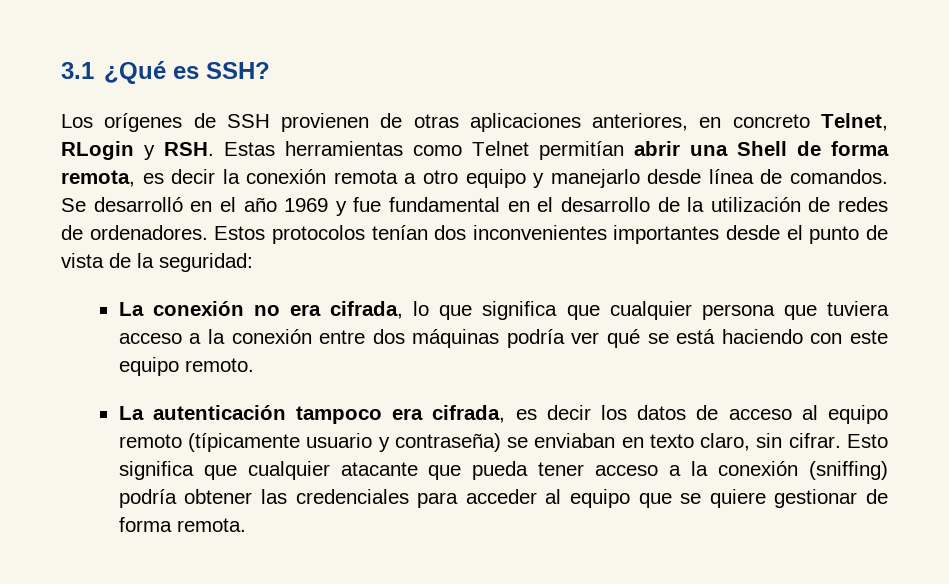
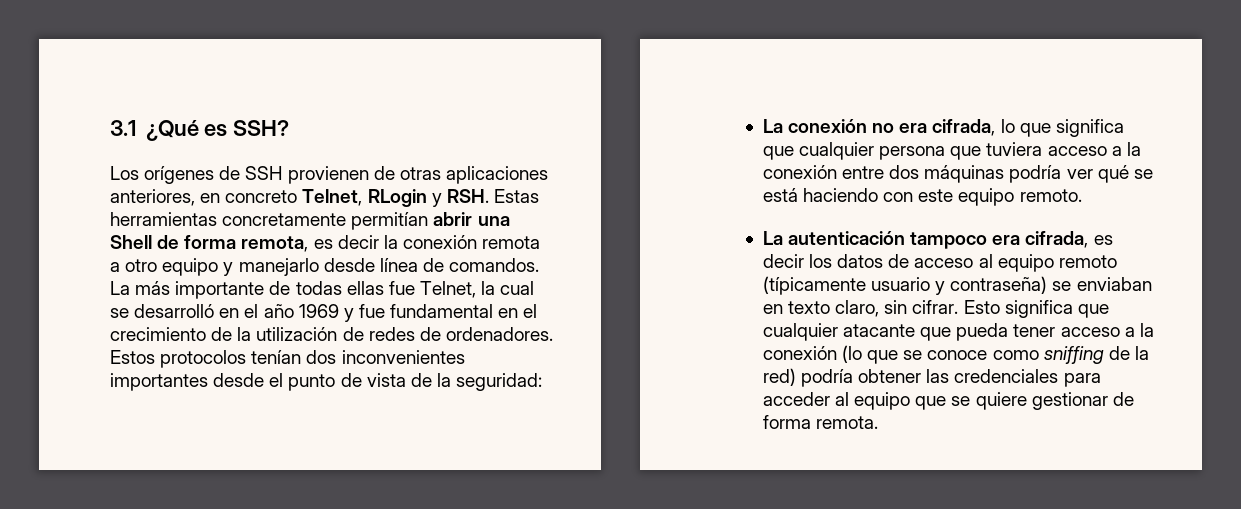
- Los orígenes de SSH provienen de otras aplicaciones anteriores, en concreto Telnet, RLogin y RSH. Estas herramientas como Telnet permitían abrir una Shell de forma remota, es decir la conexión remota a otro equipo y manejarlo desde línea de comandos.
+ Los orígenes de SSH provienen de otras aplicaciones anteriores, en concreto Telnet, RLogin y RSH. Estas herramientas concretamente permitían abrir una Shell de forma remota, es decir la conexión remota a otro equipo y manejarlo desde línea de comandos.
- Se desarrolló en el año 1969 y fue fundamental en el desarrollo de la utilización de redes de ordenadores.
+ La más importante de todas ellas fue Telnet, la cual se desarrolló en el año 1969 y fue fundamental en el crecimiento de la utilización de redes de ordenadores.
- Esto significa que cualquier atacante que pueda tener acceso a la conexión (sniffing) podría obtener las credenciales para acceder al equipo que se quiere gestionar de forma remota.
+ Esto significa que cualquier atacante que pueda tener acceso a la conexión (lo que se conoce como sniffing de la red) podría obtener las credenciales para acceder al equipo que se quiere gestionar de forma remota.

